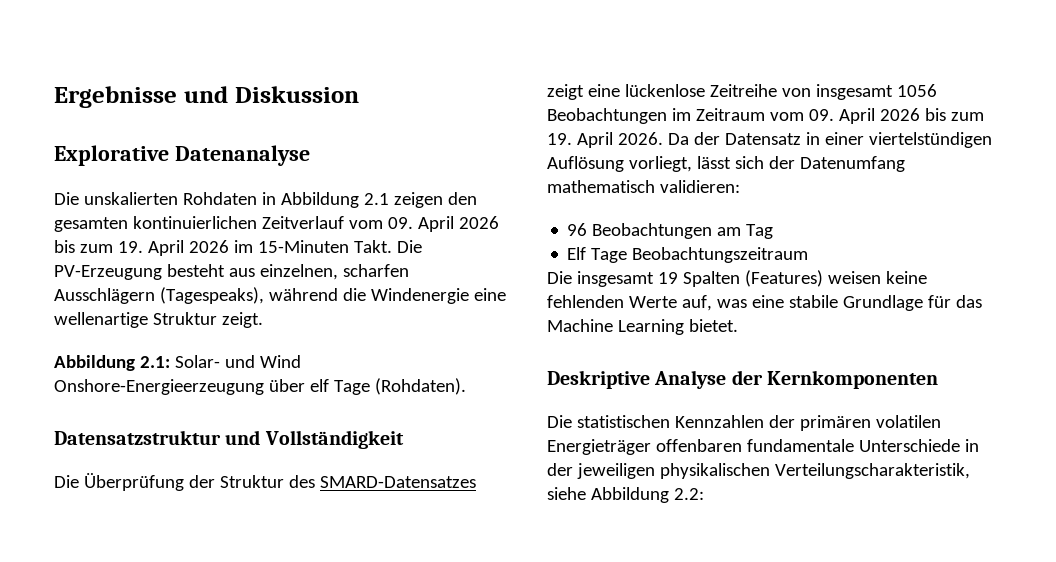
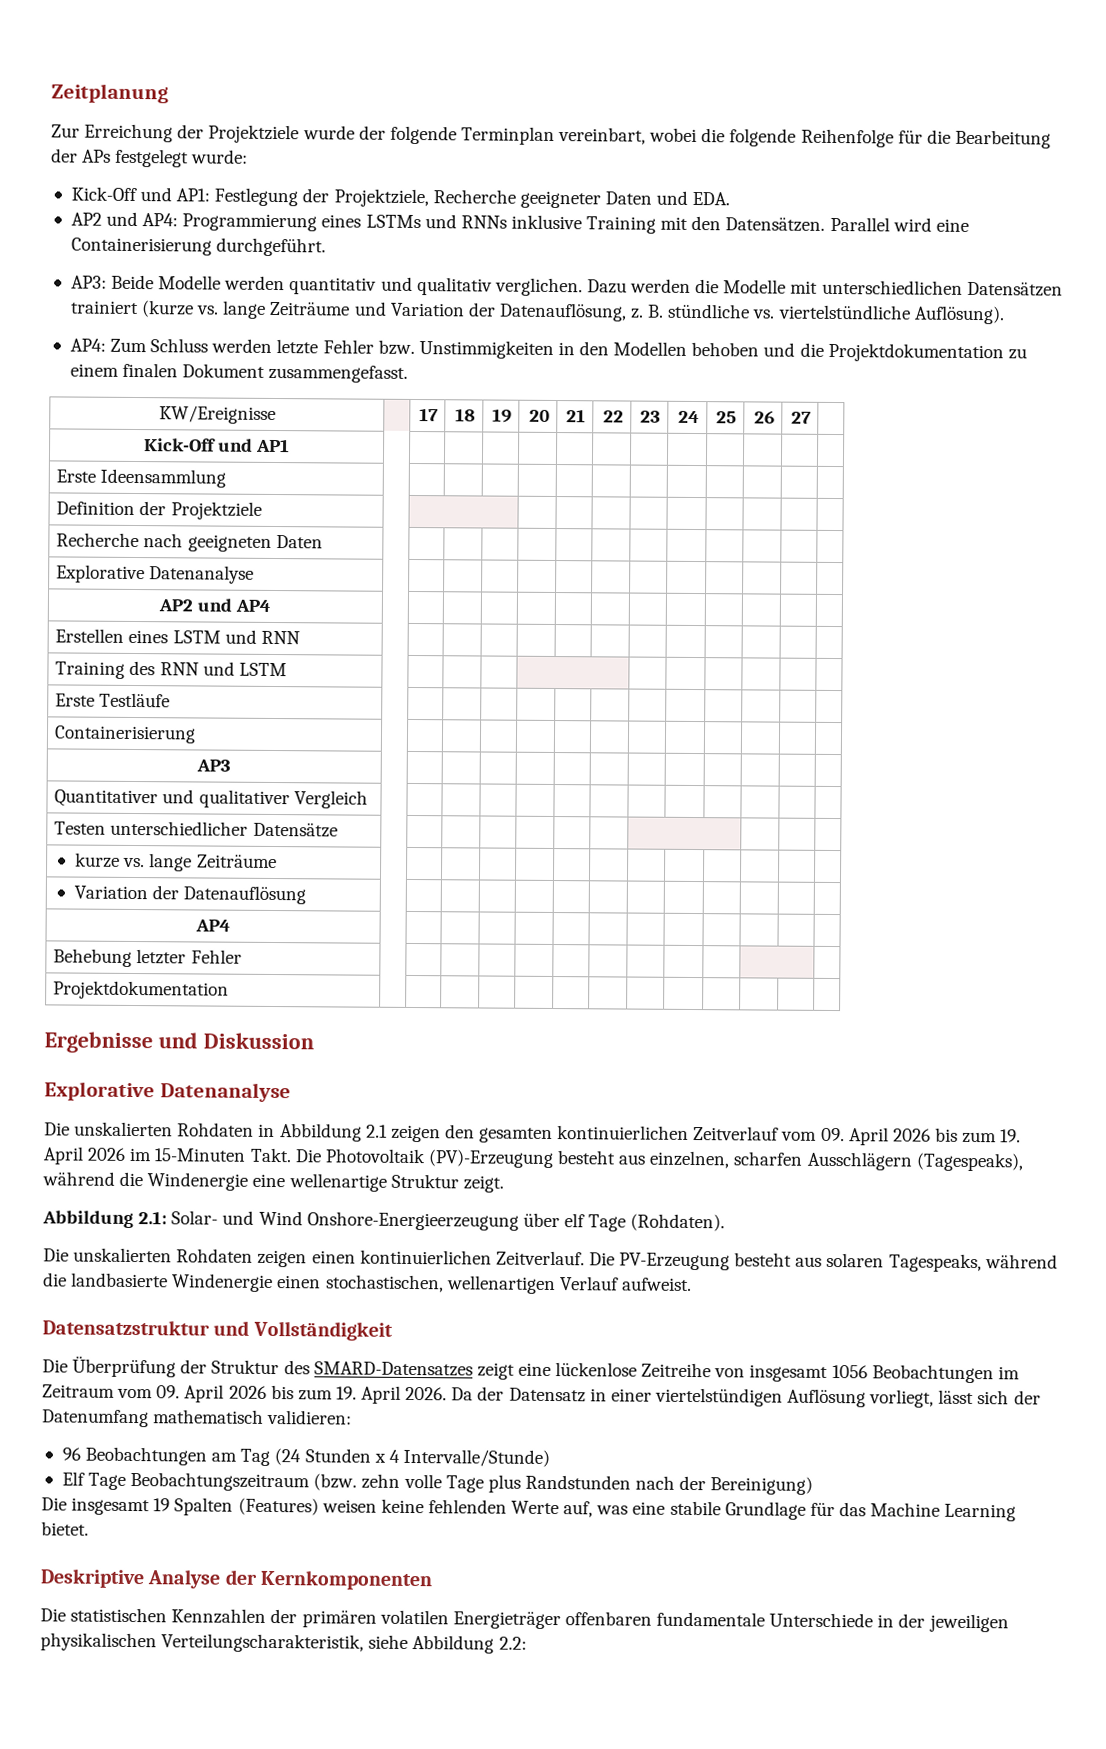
+ Zeitplanung
+ Zur Erreichung der Projektziele wurde der folgende Terminplan vereinbart, wobei die folgende Reihenfolge für die Bearbeitung der APs festgelegt wurde:
+ Kick-Off und AP1: Festlegung der Projektziele, Recherche geeigneter Daten und EDA.
+ AP2 und AP4: Programmierung eines LSTMs und RNNs inklusive Training mit den Datensätzen. Parallel wird eine Containerisierung durchgeführt.
+ AP3: Beide Modelle werden quantitativ und qualitativ verglichen. Dazu werden die Modelle mit unterschiedlichen Datensätzen trainiert (kurze vs. lange Zeiträume und Variation der Datenauflösung, z. B. stündliche vs. viertelstündliche Auflösung).
+ AP4: Zum Schluss werden letzte Fehler bzw. Unstimmigkeiten in den Modellen behoben und die Projektdokumentation zu einem finalen Dokument zusammengefasst.
+ KW/Ereignisse | | 17 | 18 | 19 | 20 | 21 | 22 | 23 | 24 | 25 | 26 | 27 |
+ Kick-Off und AP1 | | | | | | | | | | | | |
+ Erste Ideensammlung | | | | | | | | | | | | |
+ Definition der Projektziele | | | | | | | | | | |
+ Recherche nach geeigneten Daten | | | | | | | | | | | | |
+ Explorative Datenanalyse | | | | | | | | | | | | |
+ AP2 und AP4 | | | | | | | | | | | | |
+ Erstellen eines LSTM und RNN | | | | | | | | | | | | |
+ Training des RNN und LSTM | | | | | | | | | | |
+ Erste Testläufe | | | | | | | | | | | | |
+ Containerisierung | | | | | | | | | | | | |
+ AP3 | | | | | | | | | | | | |
+ Quantitativer und qualitativer Vergleich | | | | | | | | | | | | |
+ Testen unterschiedlicher Datensätze | | | | | | | | | | |
+ kurze vs. lange Zeiträume | | | | | | | | | | | | |
+ Variation der Datenauflösung | | | | | | | | | | | | |
+ AP4 | | | | | | | | | | | | |
+ Behebung letzter Fehler | | | | | | | | | | | |
+ Projektdokumentation | | | | | | | | | | | | |
- Die PV-Erzeugung besteht aus einzelnen, scharfen Ausschlägern (Tagespeaks), während die Windenergie eine wellenartige Struktur zeigt.
+ Die Photovoltaik (PV)-Erzeugung besteht aus einzelnen, scharfen Ausschlägern (Tagespeaks), während die Windenergie eine wellenartige Struktur zeigt.
+ Die unskalierten Rohdaten zeigen einen kontinuierlichen Zeitverlauf. Die PV-Erzeugung besteht aus solaren Tagespeaks, während die landbasierte Windenergie einen stochastischen, wellenartigen Verlauf aufweist.
- 96 Beobachtungen am Tag
- Elf Tage Beobachtungszeitraum
+ 96 Beobachtungen am Tag (24 Stunden x 4 Intervalle/Stunde)
+ Elf Tage Beobachtungszeitraum (bzw. zehn volle Tage plus Randstunden nach der Bereinigung)

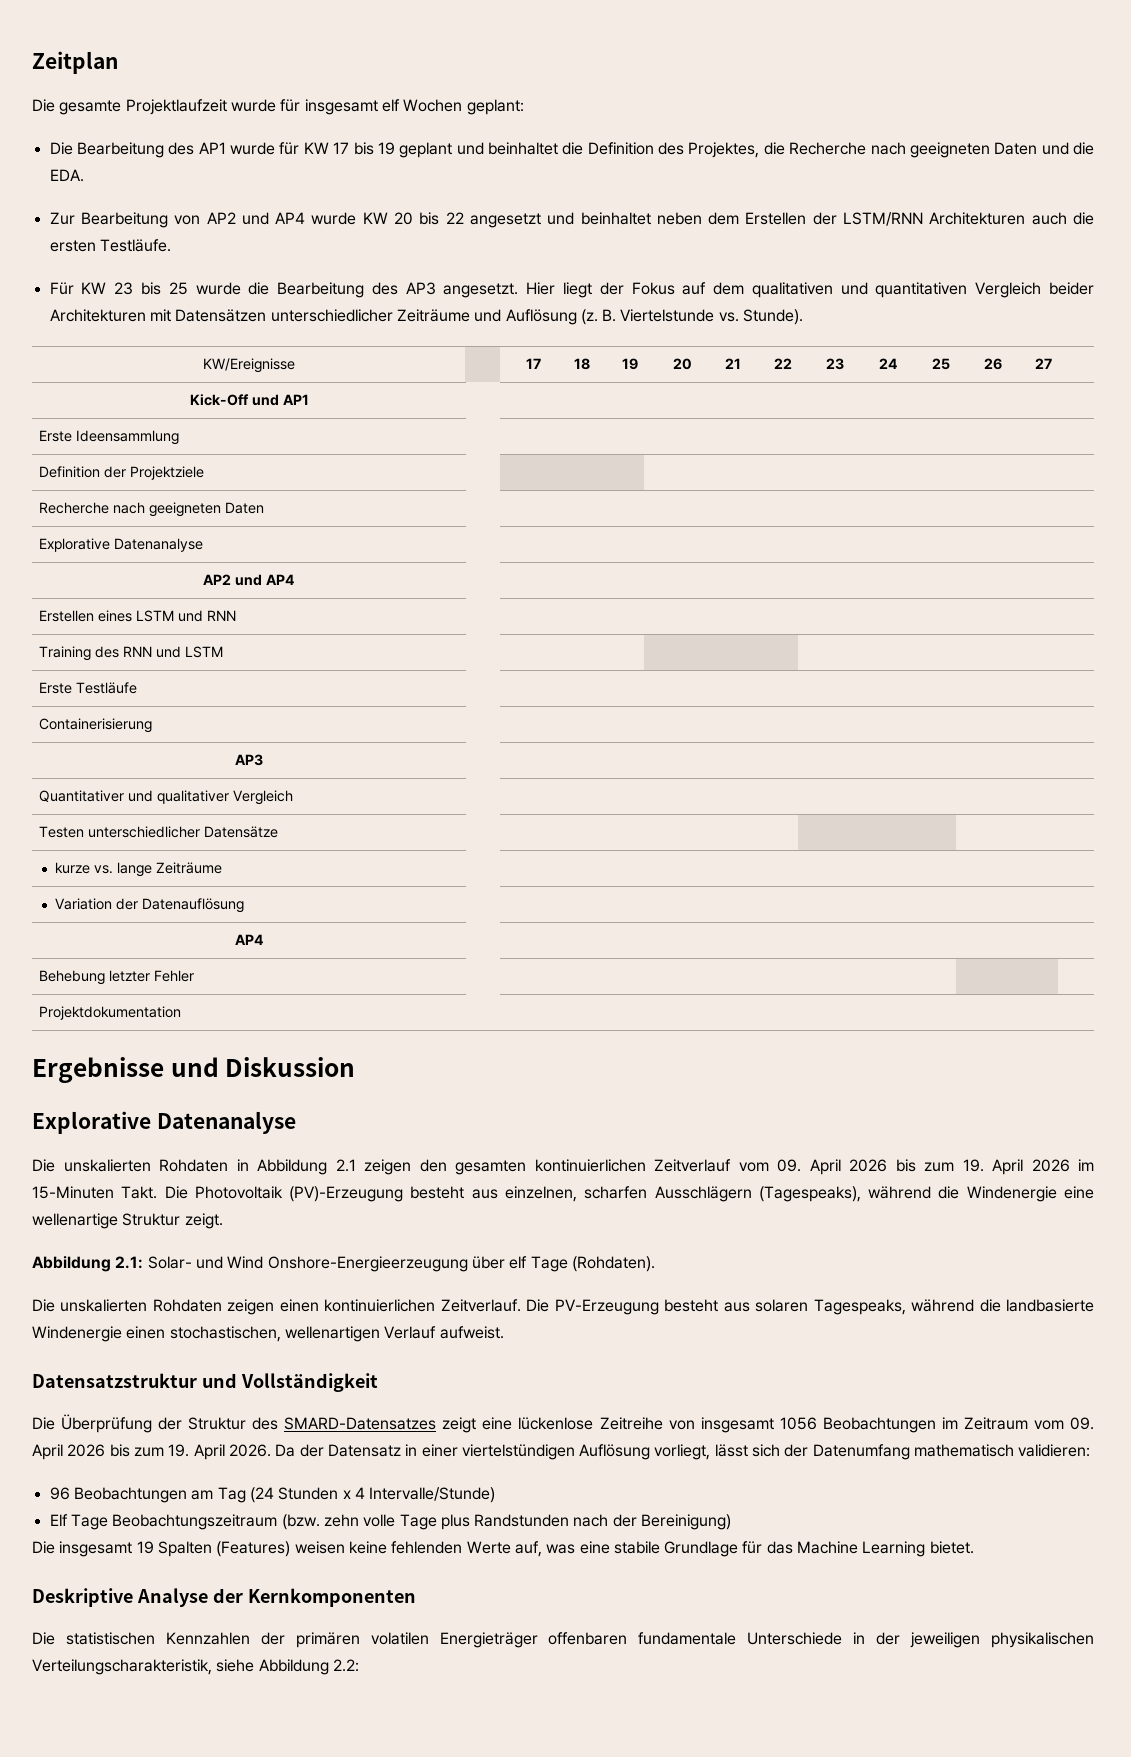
- Zeitplanung
- Zur Erreichung der Projektziele wurde der folgende Terminplan vereinbart, wobei die folgende Reihenfolge für die Bearbeitung der APs festgelegt wurde:
- Kick-Off und AP1: Festlegung der Projektziele, Recherche geeigneter Daten und EDA.
- AP2 und AP4: Programmierung eines LSTMs und RNNs inklusive Training mit den Datensätzen. Parallel wird eine Containerisierung durchgeführt.
- AP3: Beide Modelle werden quantitativ und qualitativ verglichen. Dazu werden die Modelle mit unterschiedlichen Datensätzen trainiert (kurze vs. lange Zeiträume und Variation der Datenauflösung, z. B. stündliche vs. viertelstündliche Auflösung).
- AP4: Zum Schluss werden letzte Fehler bzw. Unstimmigkeiten in den Modellen behoben und die Projektdokumentation zu einem finalen Dokument zusammengefasst.
+ Zeitplan
+ Die gesamte Projektlaufzeit wurde für insgesamt elf Wochen geplant:
+ Die Bearbeitung des AP1 wurde für KW 17 bis 19 geplant und beinhaltet die Definition des Projektes, die Recherche nach geeigneten Daten und die EDA.
+ Zur Bearbeitung von AP2 und AP4 wurde KW 20 bis 22 angesetzt und beinhaltet neben dem Erstellen der LSTM/RNN Architekturen auch die ersten Testläufe.
+ Für KW 23 bis 25 wurde die Bearbeitung des AP3 angesetzt. Hier liegt der Fokus auf dem qualitativen und quantitativen Vergleich beider Architekturen mit Datensätzen unterschiedlicher Zeiträume und Auflösung (z. B. Viertelstunde vs. Stunde).

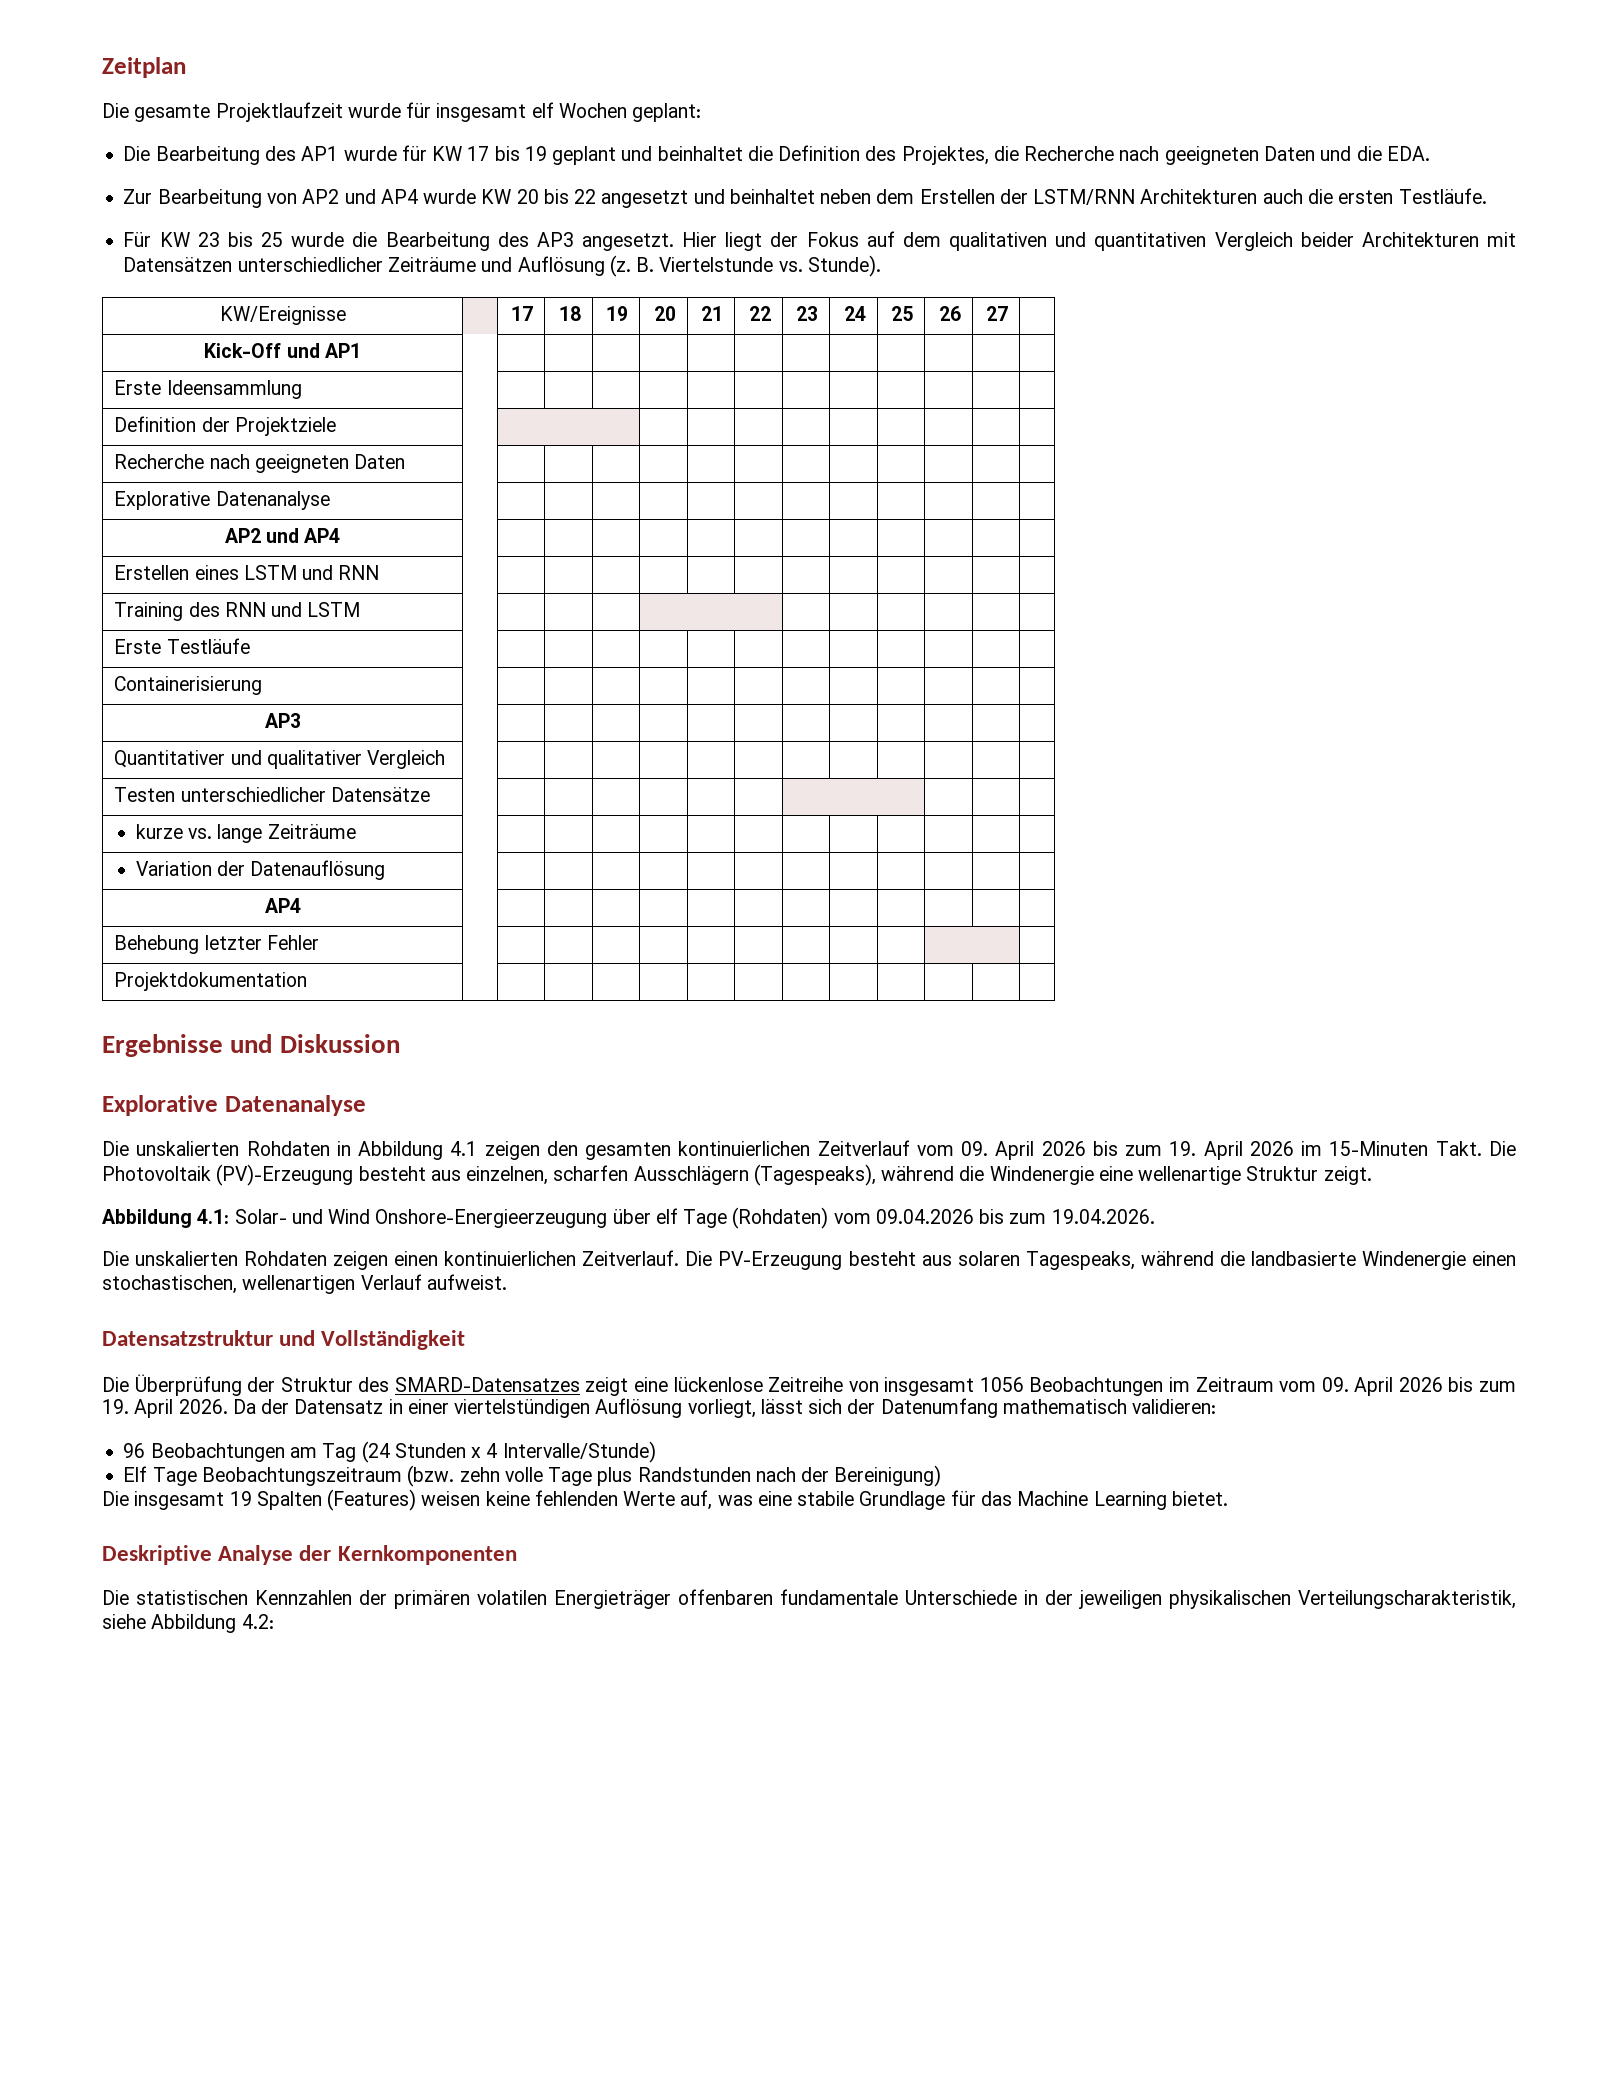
- Die unskalierten Rohdaten in Abbildung 2.1 zeigen den gesamten kontinuierlichen Zeitverlauf vom 09. April 2026 bis zum 19. April 2026 im 15-Minuten Takt.
+ Die unskalierten Rohdaten in Abbildung 4.1 zeigen den gesamten kontinuierlichen Zeitverlauf vom 09. April 2026 bis zum 19. April 2026 im 15-Minuten Takt.
- Abbildung 2.1: Solar- und Wind Onshore-Energieerzeugung über elf Tage (Rohdaten).
+ Abbildung 4.1: Solar- und Wind Onshore-Energieerzeugung über elf Tage (Rohdaten) vom 09.04.2026 bis zum 19.04.2026.
- Die statistischen Kennzahlen der primären volatilen Energieträger offenbaren fundamentale Unterschiede in der jeweiligen physikalischen Verteilungscharakteristik, siehe Abbildung 2.2:
+ Die statistischen Kennzahlen der primären volatilen Energieträger offenbaren fundamentale Unterschiede in der jeweiligen physikalischen Verteilungscharakteristik, siehe Abbildung 4.2:

